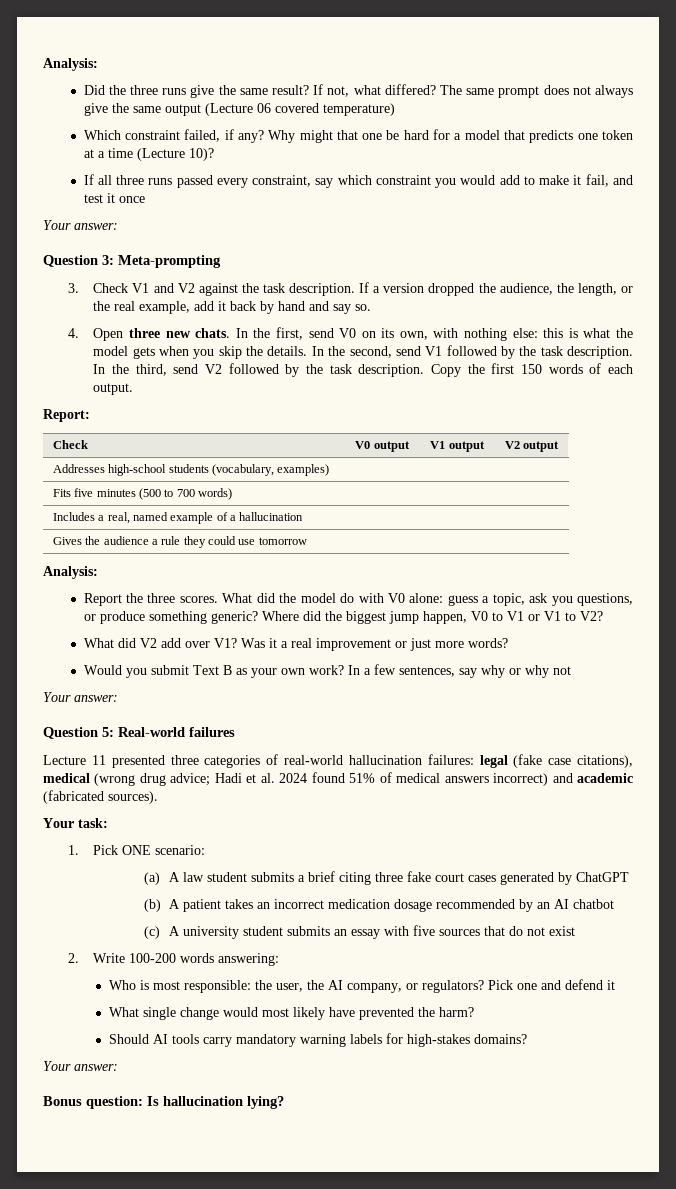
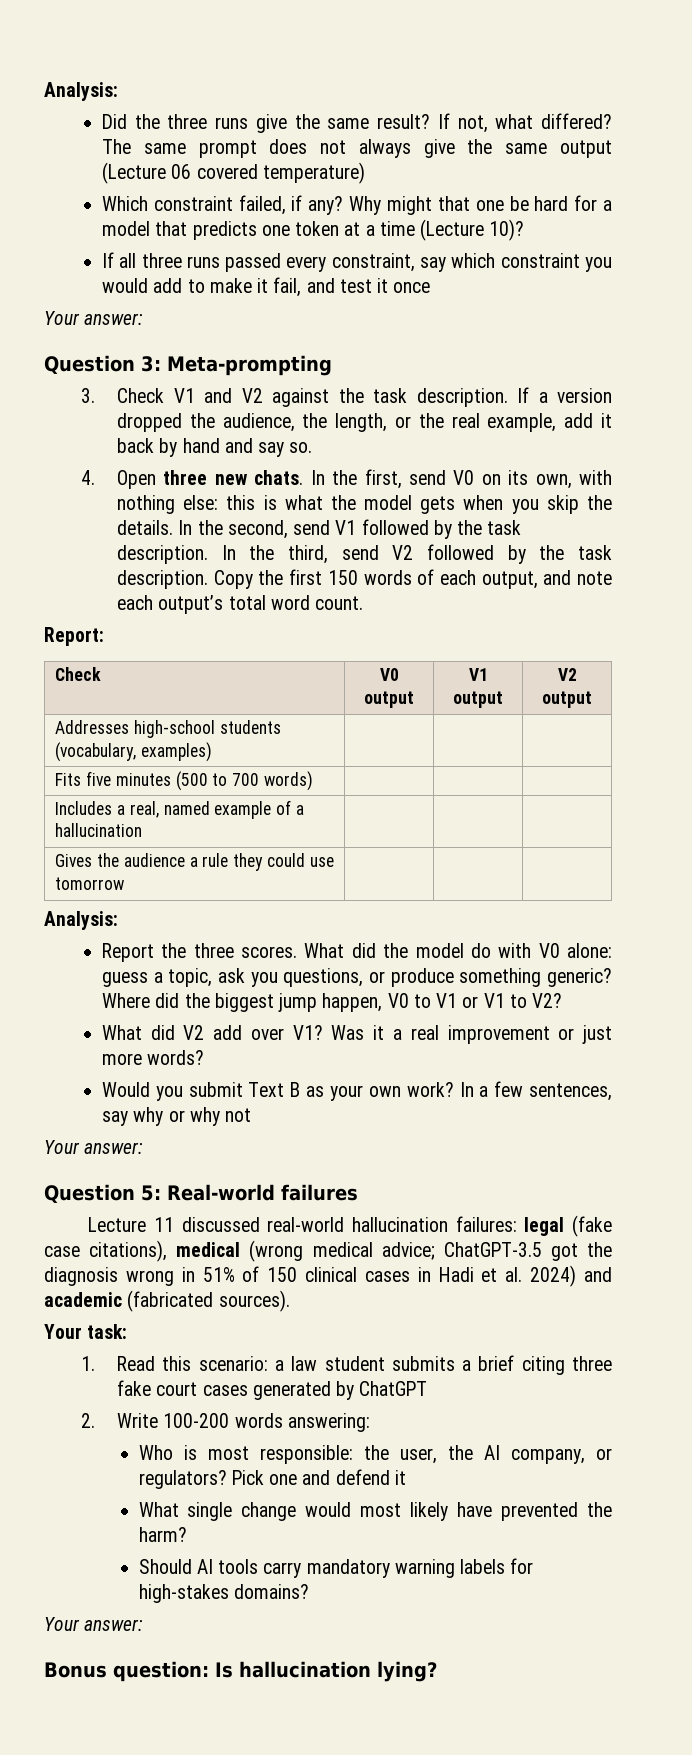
- Copy the first 150 words of each output.
+ Copy the first 150 words of each output, and note each output’s total word count.
- Lecture 11 presented three categories of real-world hallucination failures: legal (fake case citations), medical (wrong drug advice; Hadi et al. 2024 found 51% of medical answers incorrect) and academic (fabricated sources).
+ Lecture 11 discussed real-world hallucination failures: legal (fake case citations), medical (wrong medical advice; ChatGPT-3.5 got the diagnosis wrong in 51% of 150 clinical cases in Hadi et al. 2024) and academic (fabricated sources).
- 1. Pick ONE scenario:
- (a) A law student submits a brief citing three fake court cases generated by ChatGPT
+ 1. Read this scenario: a law student submits a brief citing three fake court cases generated by ChatGPT
- (b) A patient takes an incorrect medication dosage recommended by an AI chatbot
- (c) A university student submits an essay with five sources that do not exist

